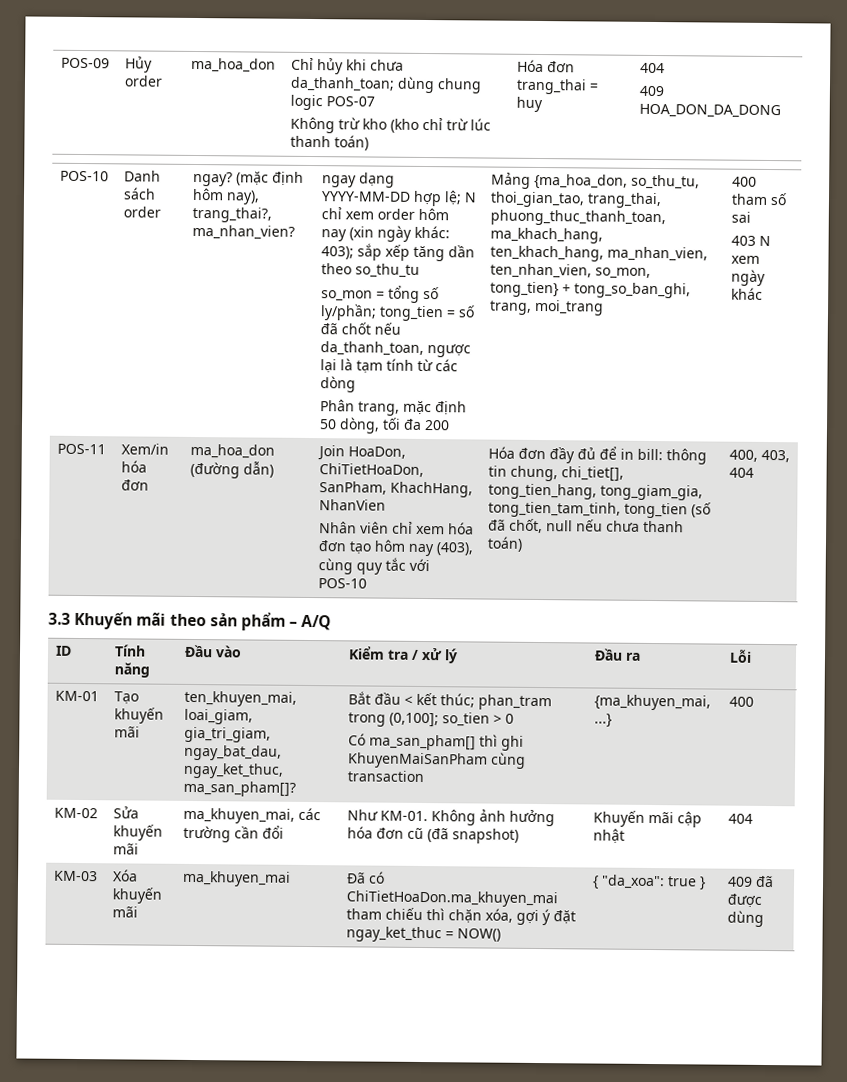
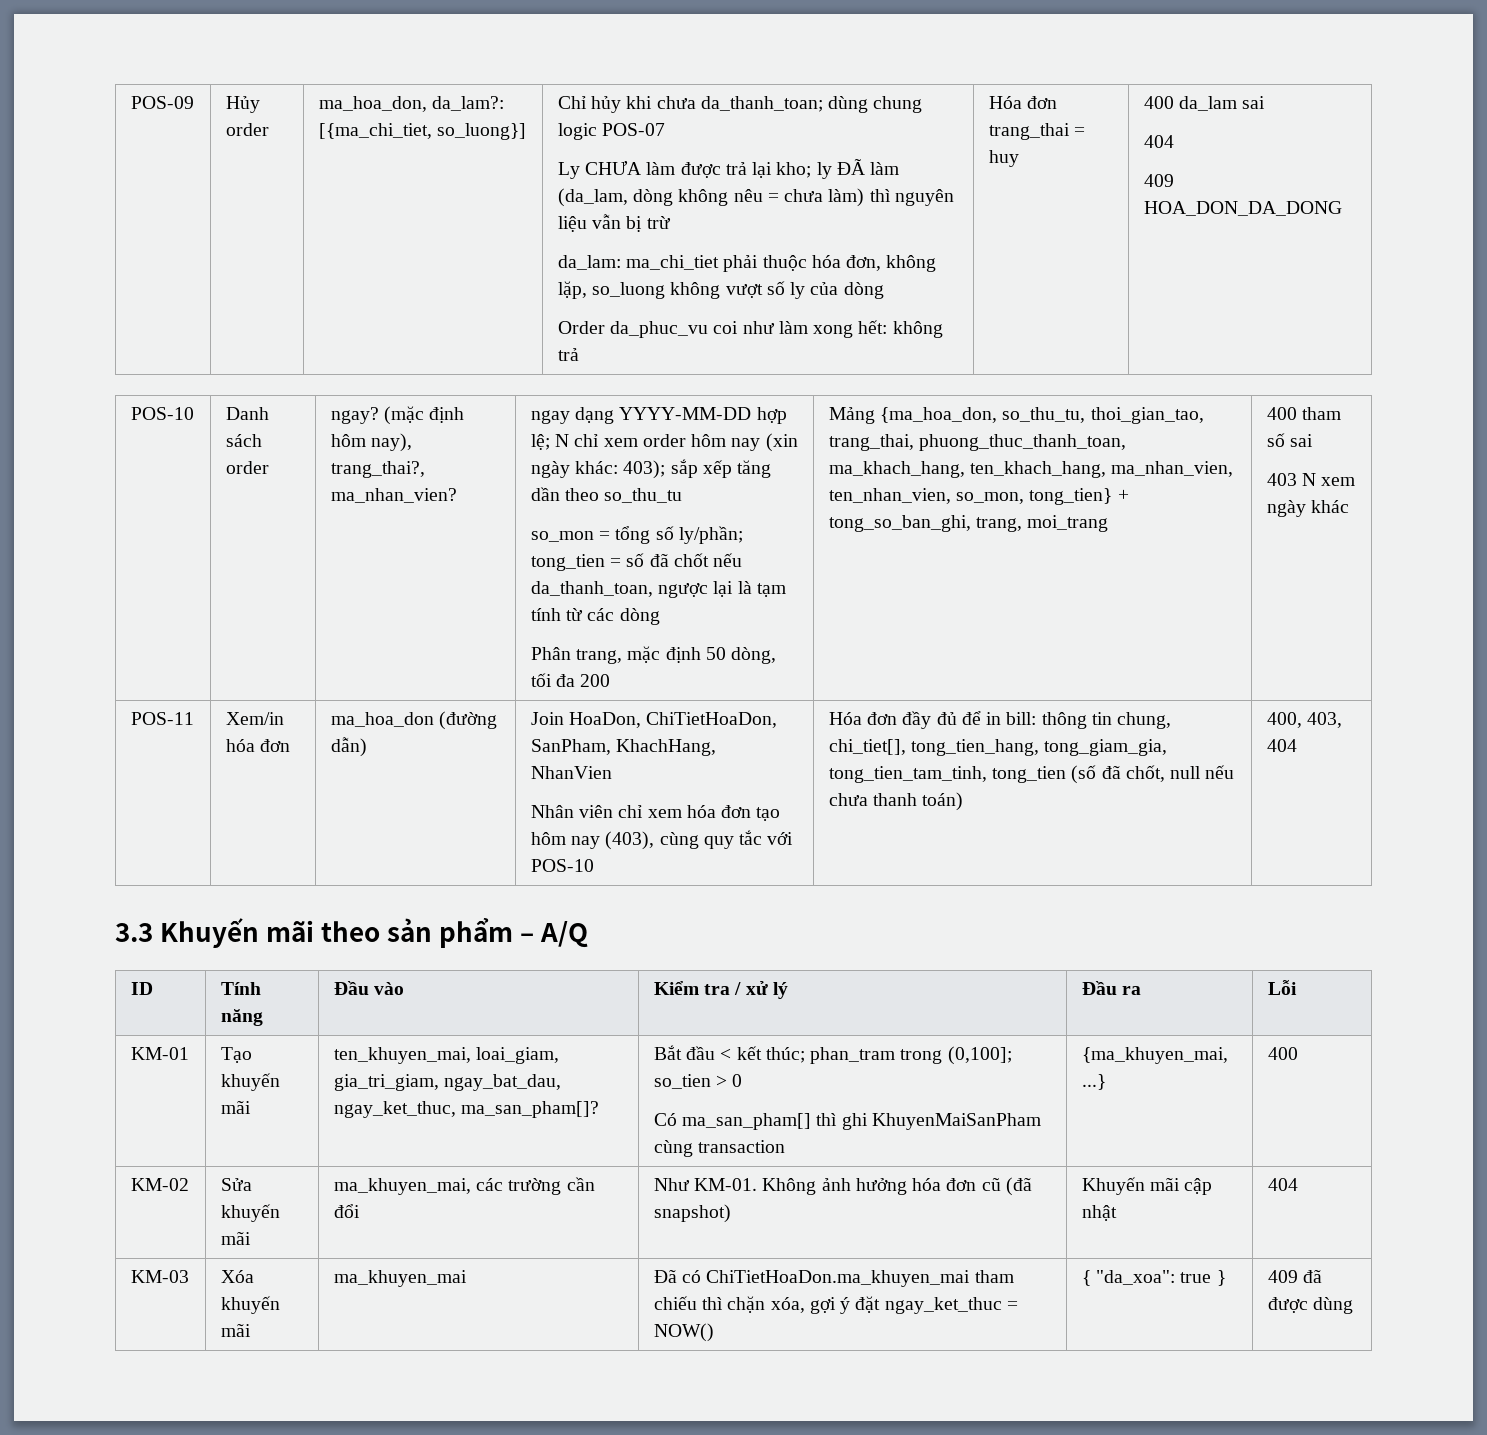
- Hủy order | ma_hoa_don
+ Hủy order | ma_hoa_don, da_lam?: [{ma_chi_tiet, so_luong}]
- Không trừ kho (kho chỉ trừ lúc thanh toán)
+ Ly CHƯA làm được trả lại kho; ly ĐÃ làm (da_lam, dòng không nêu = chưa làm) thì nguyên liệu vẫn bị trừ
+ da_lam: ma_chi_tiet phải thuộc hóa đơn, không lặp, so_luong không vượt số ly của dòng
+ Order da_phuc_vu coi như làm xong hết: không trả
+ 400 da_lam sai

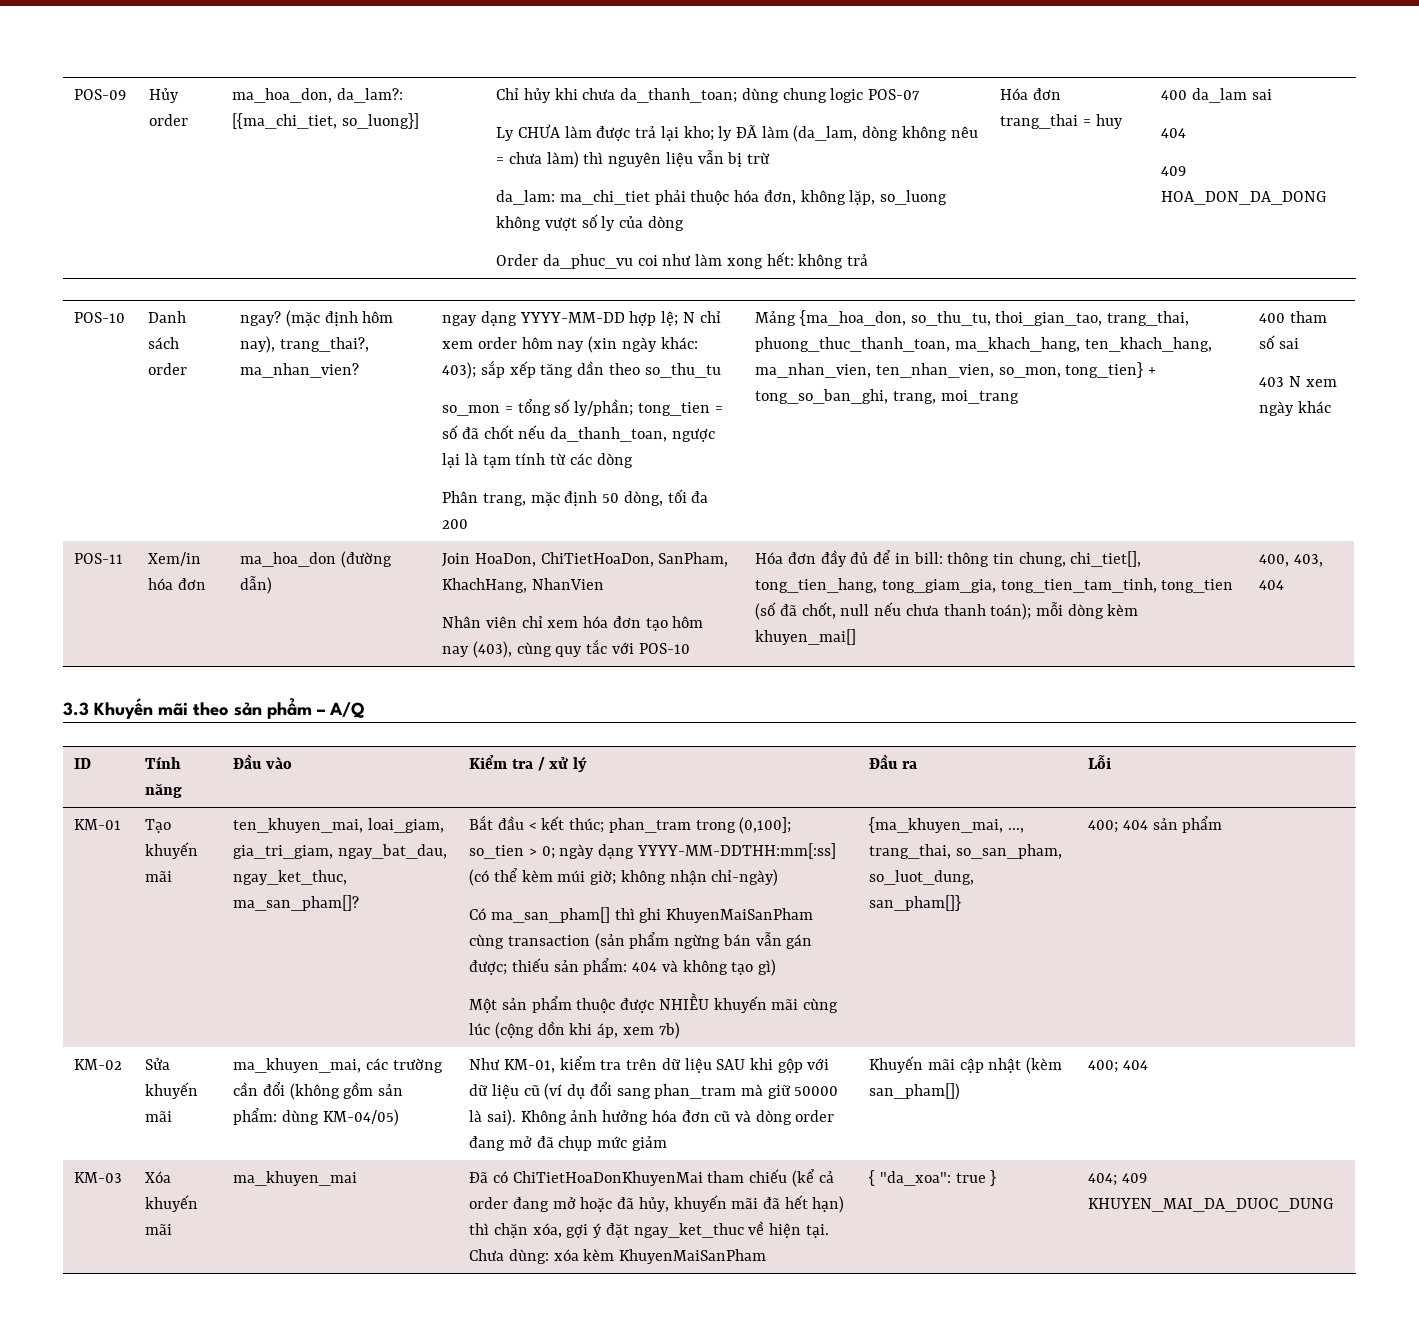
- Hóa đơn đầy đủ để in bill: thông tin chung, chi_tiet[], tong_tien_hang, tong_giam_gia, tong_tien_tam_tinh, tong_tien (số đã chốt, null nếu chưa thanh toán)
+ Hóa đơn đầy đủ để in bill: thông tin chung, chi_tiet[], tong_tien_hang, tong_giam_gia, tong_tien_tam_tinh, tong_tien (số đã chốt, null nếu chưa thanh toán); mỗi dòng kèm khuyen_mai[]
- Bắt đầu < kết thúc; phan_tram trong (0,100]; so_tien > 0
+ Bắt đầu < kết thúc; phan_tram trong (0,100]; so_tien > 0; ngày dạng YYYY-MM-DDTHH:mm[:ss] (có thể kèm múi giờ; không nhận chỉ-ngày)
- Có ma_san_pham[] thì ghi KhuyenMaiSanPham cùng transaction | {ma_khuyen_mai, ...} | 400
+ Có ma_san_pham[] thì ghi KhuyenMaiSanPham cùng transaction (sản phẩm ngừng bán vẫn gán được; thiếu sản phẩm: 404 và không tạo gì)
+ Một sản phẩm thuộc được NHIỀU khuyến mãi cùng lúc (cộng dồn khi áp, xem 7b) | {ma_khuyen_mai, ..., trang_thai, so_san_pham, so_luot_dung, san_pham[]} | 400; 404 sản phẩm
- ma_khuyen_mai, các trường cần đổi | Như KM-01.
+ ma_khuyen_mai, các trường cần đổi (không gồm sản phẩm: dùng KM-04/05) | Như KM-01, kiểm tra trên dữ liệu SAU khi gộp với dữ liệu cũ (ví dụ đổi sang phan_tram mà giữ 50000 là sai).
- Không ảnh hưởng hóa đơn cũ (đã snapshot)
+ Không ảnh hưởng hóa đơn cũ và dòng order đang mở đã chụp mức giảm
- Khuyến mãi cập nhật | 404
+ Khuyến mãi cập nhật (kèm san_pham[]) | 400; 404
- Đã có ChiTietHoaDon.ma_khuyen_mai tham chiếu thì chặn xóa, gợi ý đặt ngay_ket_thuc = NOW()
+ Đã có ChiTietHoaDonKhuyenMai tham chiếu (kể cả order đang mở hoặc đã hủy, khuyến mãi đã hết hạn) thì chặn xóa, gợi ý đặt ngay_ket_thuc về hiện tại. Chưa dùng: xóa kèm KhuyenMaiSanPham
- 409 đã được dùng
+ 404; 409 KHUYEN_MAI_DA_DUOC_DUNG

